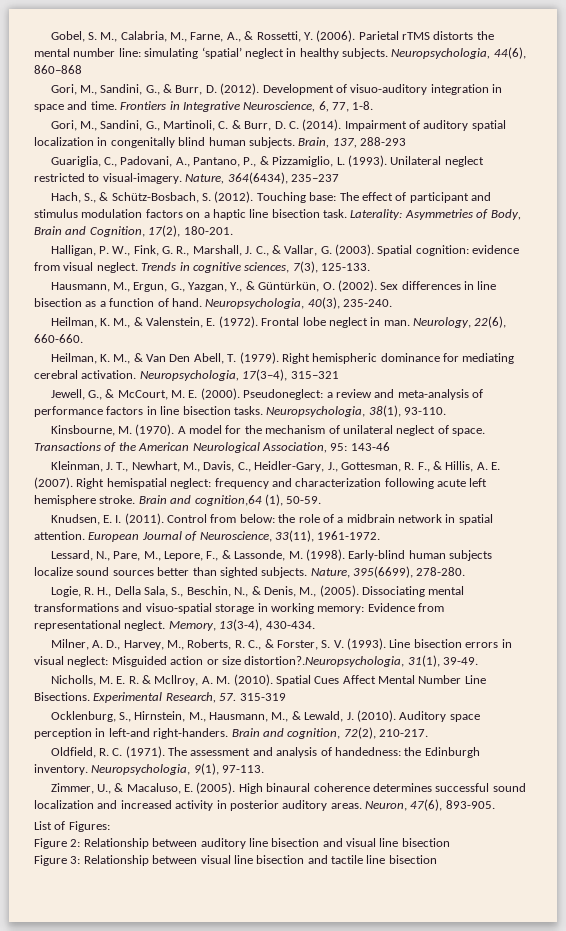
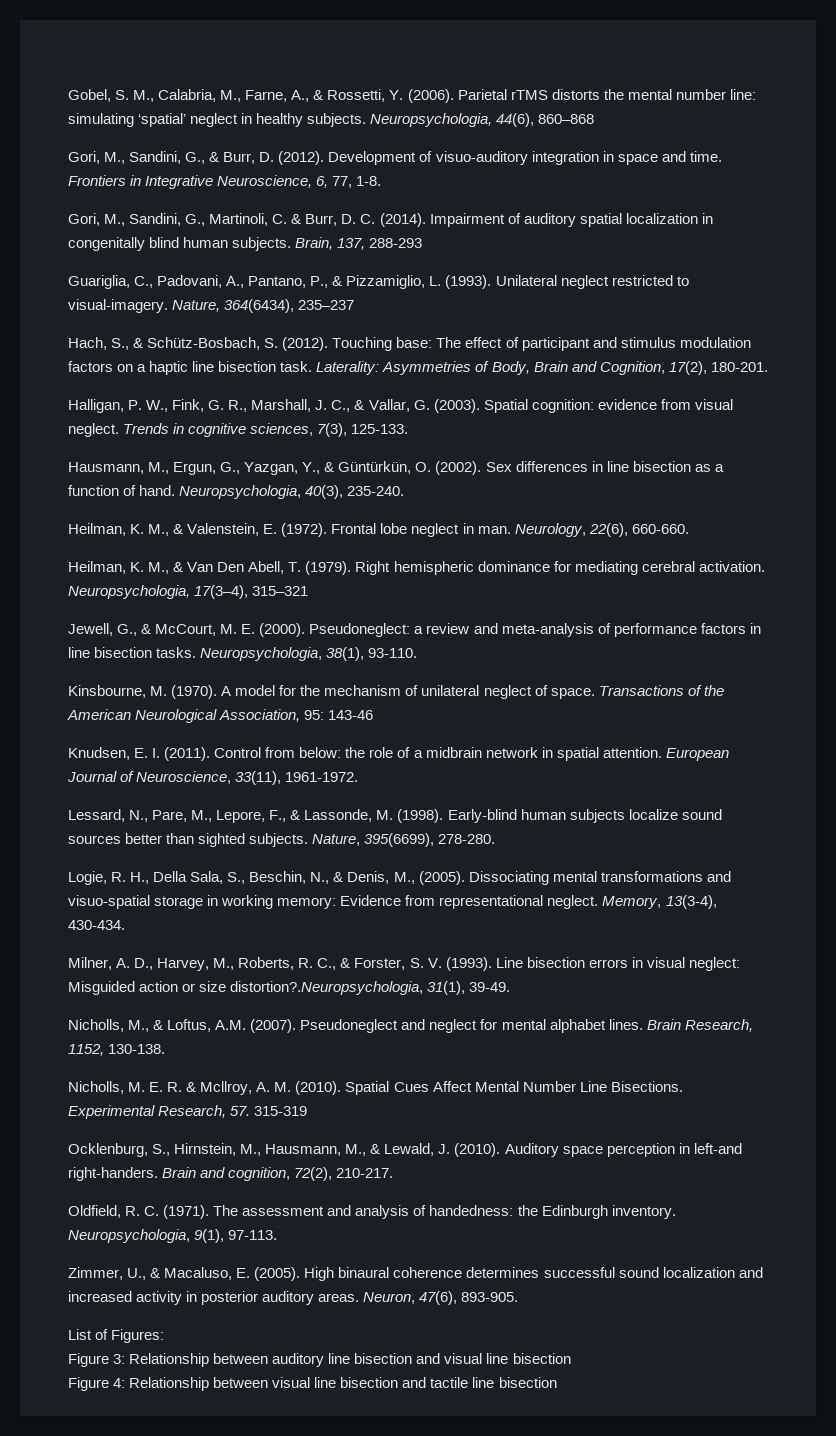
- Kleinman, J. T., Newhart, M., Davis, C., Heidler-Gary, J., Gottesman, R. F., & Hillis, A. E. (2007). Right hemispatial neglect: frequency and characterization following acute left hemisphere stroke. Brain and cognition,64 (1), 50-59.
+ Nicholls, M., & Loftus, A.M. (2007). Pseudoneglect and neglect for mental alphabet lines. Brain Research, 1152, 130-138.
- Figure 2: Relationship between auditory line bisection and visual line bisection
+ Figure 3: Relationship between auditory line bisection and visual line bisection
- Figure 3: Relationship between visual line bisection and tactile line bisection
+ Figure 4: Relationship between visual line bisection and tactile line bisection

